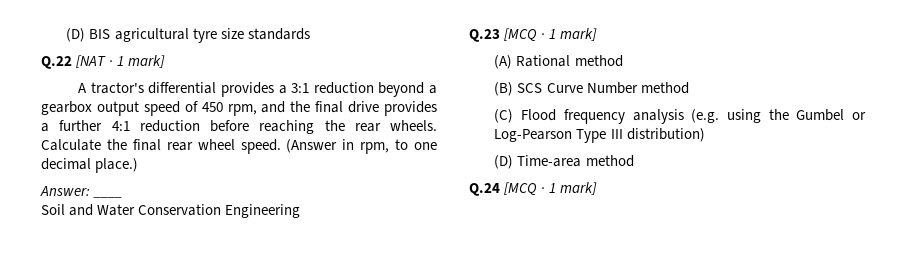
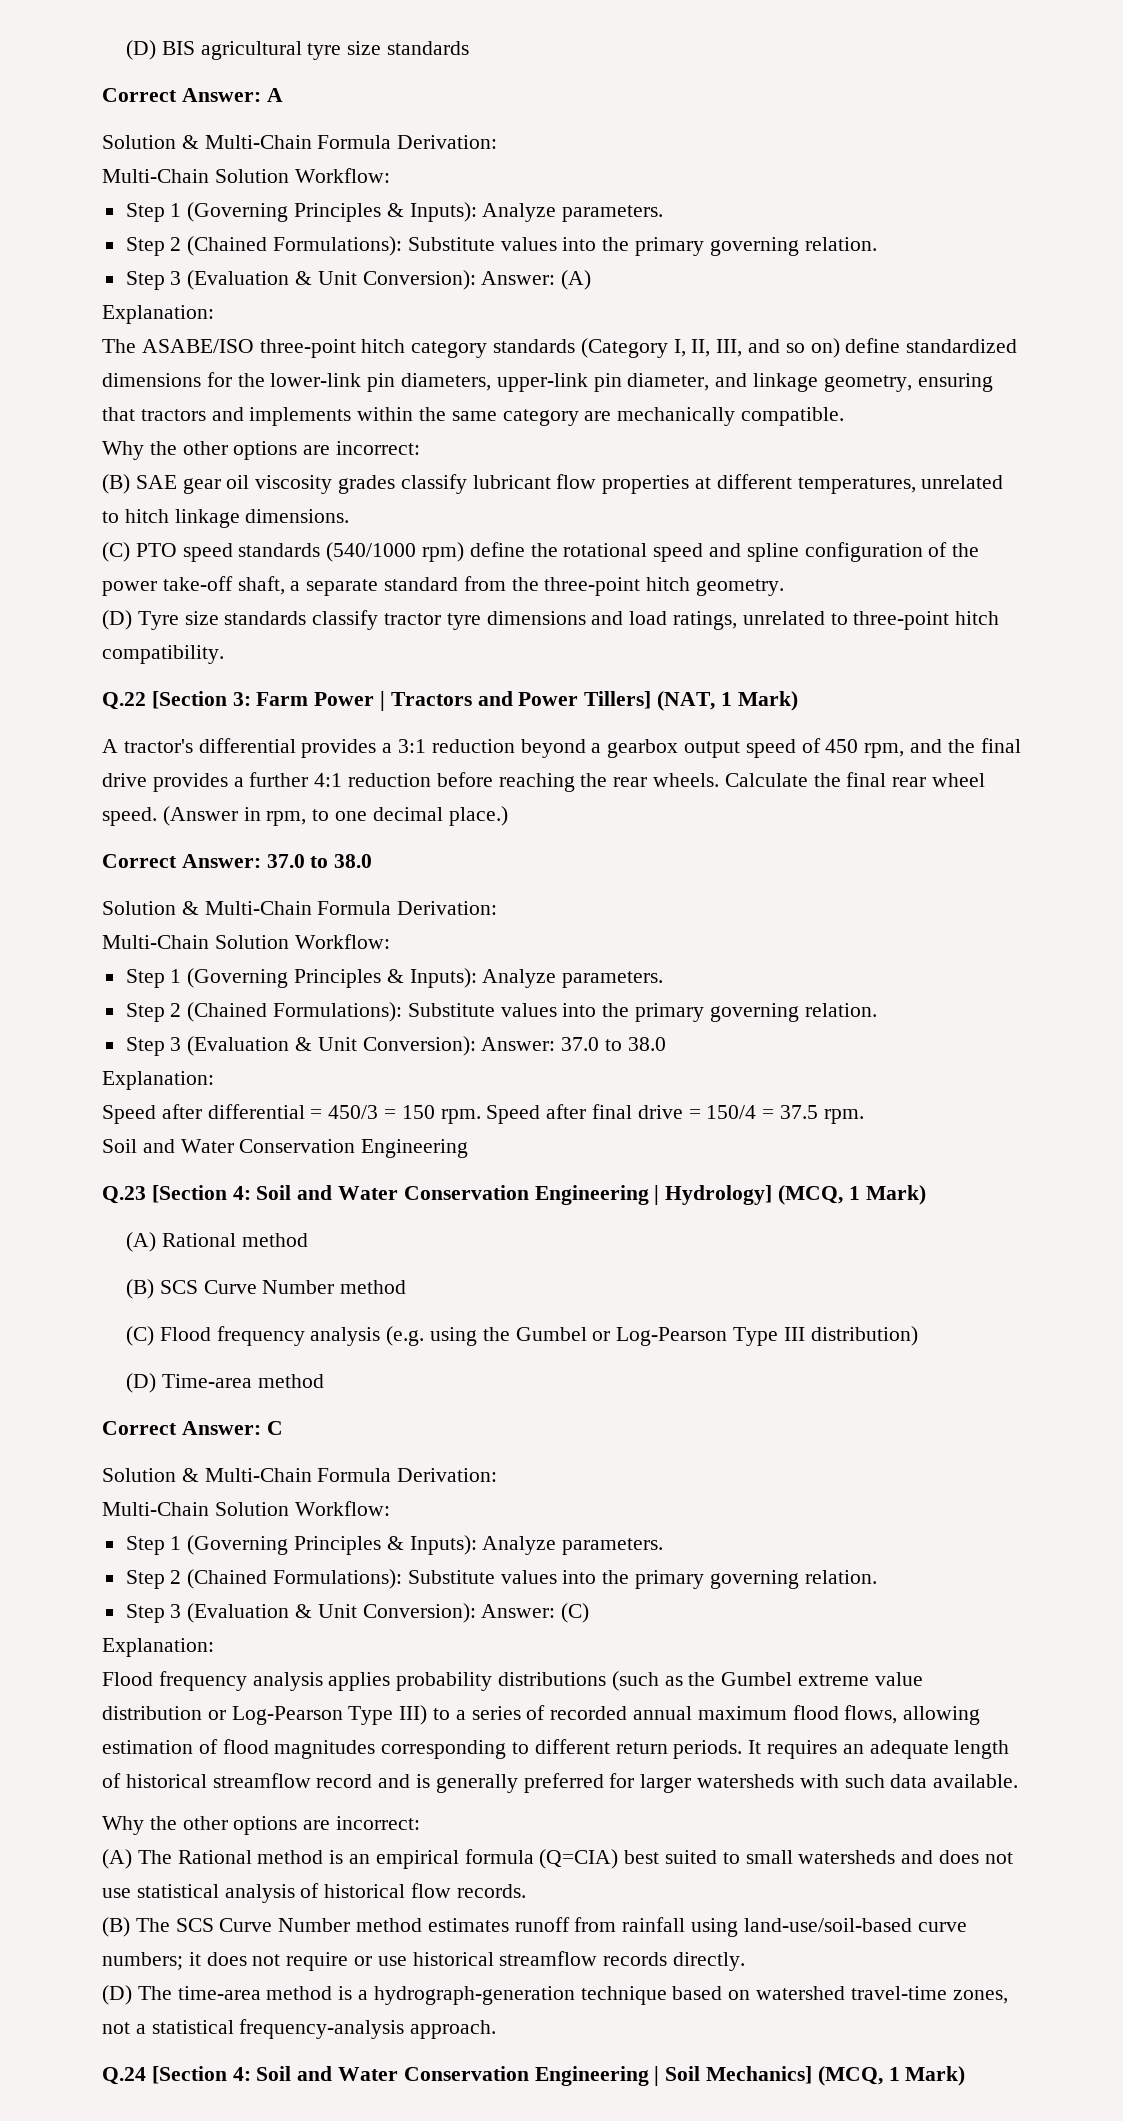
- Q.22 [NAT · 1 mark]
+ Correct Answer: A
+ Solution & Multi-Chain Formula Derivation:
+ Multi-Chain Solution Workflow:
+ Step 1 (Governing Principles & Inputs): Analyze parameters.
+ Step 2 (Chained Formulations): Substitute values into the primary governing relation.
+ Step 3 (Evaluation & Unit Conversion): Answer: (A)
+ Explanation:
+ The ASABE/ISO three-point hitch category standards (Category I, II, III, and so on) define standardized dimensions for the lower-link pin diameters, upper-link pin diameter, and linkage geometry, ensuring that tractors and implements within the same category are mechanically compatible.
+ Why the other options are incorrect:
+ (B) SAE gear oil viscosity grades classify lubricant flow properties at different temperatures, unrelated to hitch linkage dimensions.
+ (C) PTO speed standards (540/1000 rpm) define the rotational speed and spline configuration of the power take-off shaft, a separate standard from the three-point hitch geometry.
+ (D) Tyre size standards classify tractor tyre dimensions and load ratings, unrelated to three-point hitch compatibility.
+ Q.22 [Section 3: Farm Power | Tractors and Power Tillers] (NAT, 1 Mark)
- Answer: ____
+ Correct Answer: 37.0 to 38.0
+ Solution & Multi-Chain Formula Derivation:
+ Multi-Chain Solution Workflow:
+ Step 1 (Governing Principles & Inputs): Analyze parameters.
+ Step 2 (Chained Formulations): Substitute values into the primary governing relation.
+ Step 3 (Evaluation & Unit Conversion): Answer: 37.0 to 38.0
+ Explanation:
+ Speed after differential = 450/3 = 150 rpm. Speed after final drive = 150/4 = 37.5 rpm.
- Q.23 [MCQ · 1 mark]
+ Q.23 [Section 4: Soil and Water Conservation Engineering | Hydrology] (MCQ, 1 Mark)
- Q.24 [MCQ · 1 mark]
+ Correct Answer: C
+ Solution & Multi-Chain Formula Derivation:
+ Multi-Chain Solution Workflow:
+ Step 1 (Governing Principles & Inputs): Analyze parameters.
+ Step 2 (Chained Formulations): Substitute values into the primary governing relation.
+ Step 3 (Evaluation & Unit Conversion): Answer: (C)
+ Explanation:
+ Flood frequency analysis applies probability distributions (such as the Gumbel extreme value distribution or Log-Pearson Type III) to a series of recorded annual maximum flood flows, allowing estimation of flood magnitudes corresponding to different return periods. It requires an adequate length of historical streamflow record and is generally preferred for larger watersheds with such data available.
+ Why the other options are incorrect:
+ (A) The Rational method is an empirical formula (Q=CIA) best suited to small watersheds and does not use statistical analysis of historical flow records.
+ (B) The SCS Curve Number method estimates runoff from rainfall using land-use/soil-based curve numbers; it does not require or use historical streamflow records directly.
+ (D) The time-area method is a hydrograph-generation technique based on watershed travel-time zones, not a statistical frequency-analysis approach.
+ Q.24 [Section 4: Soil and Water Conservation Engineering | Soil Mechanics] (MCQ, 1 Mark)

